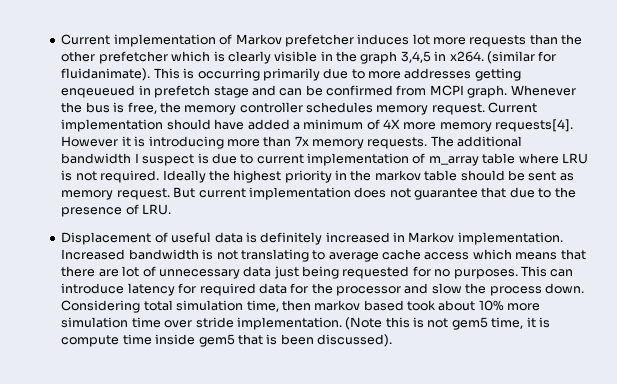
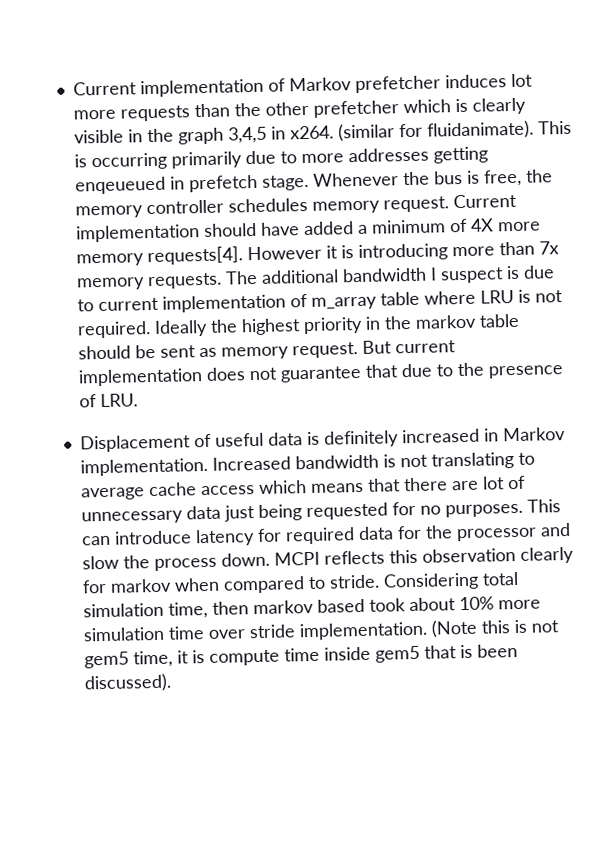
- This is occurring primarily due to more addresses getting enqeueued in prefetch stage and can be confirmed from MCPI graph.
+ This is occurring primarily due to more addresses getting enqeueued in prefetch stage.
+ MCPI reflects this observation clearly for markov when compared to stride.

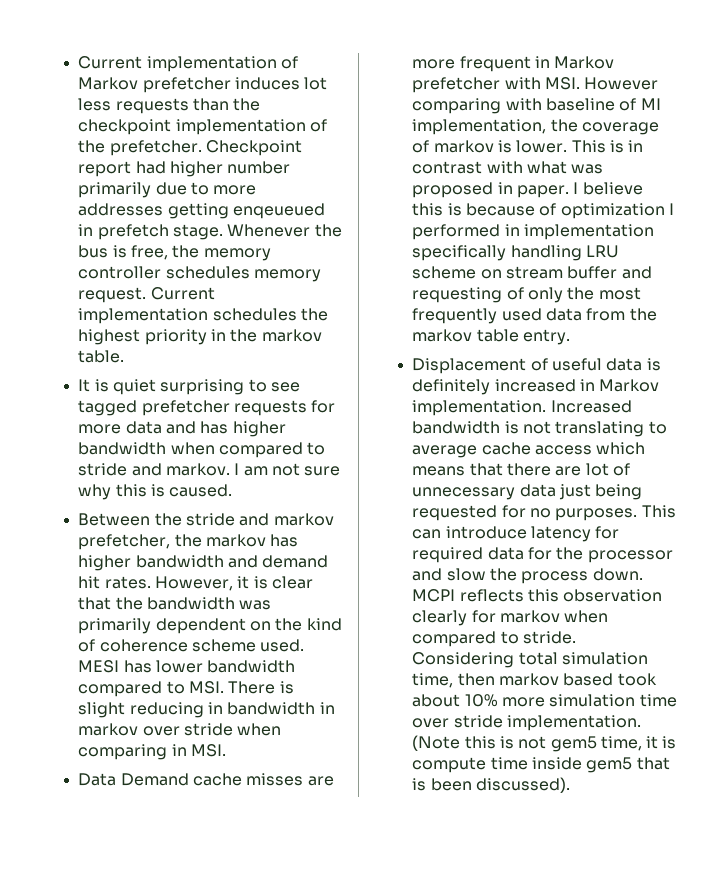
- Current implementation of Markov prefetcher induces lot more requests than the other prefetcher which is clearly visible in the graph 3,4,5 in x264. (similar for fluidanimate). This is occurring primarily due to more addresses getting enqeueued in prefetch stage.
+ Current implementation of Markov prefetcher induces lot less requests than the checkpoint implementation of the prefetcher. Checkpoint report had higher number primarily due to more addresses getting enqeueued in prefetch stage.
- Current implementation should have added a minimum of 4X more memory requests[4]. However it is introducing more than 7x memory requests. The additional bandwidth I suspect is due to current implementation of m_array table where LRU is not required. Ideally the highest priority in the markov table should be sent as memory request. But current implementation does not guarantee that due to the presence of LRU.
+ Current implementation schedules the highest priority in the markov table.
+ It is quiet surprising to see tagged prefetcher requests for more data and has higher bandwidth when compared to stride and markov. I am not sure why this is caused.
+ Between the stride and markov prefetcher, the markov has higher bandwidth and demand hit rates. However, it is clear that the bandwidth was primarily dependent on the kind of coherence scheme used. MESI has lower bandwidth compared to MSI. There is slight reducing in bandwidth in markov over stride when comparing in MSI.
+ Data Demand cache misses are more frequent in Markov prefetcher with MSI. However comparing with baseline of MI implementation, the coverage of markov is lower. This is in contrast with what was proposed in paper. I believe this is because of optimization I performed in implementation specifically handling LRU scheme on stream buffer and requesting of only the most frequently used data from the markov table entry.

